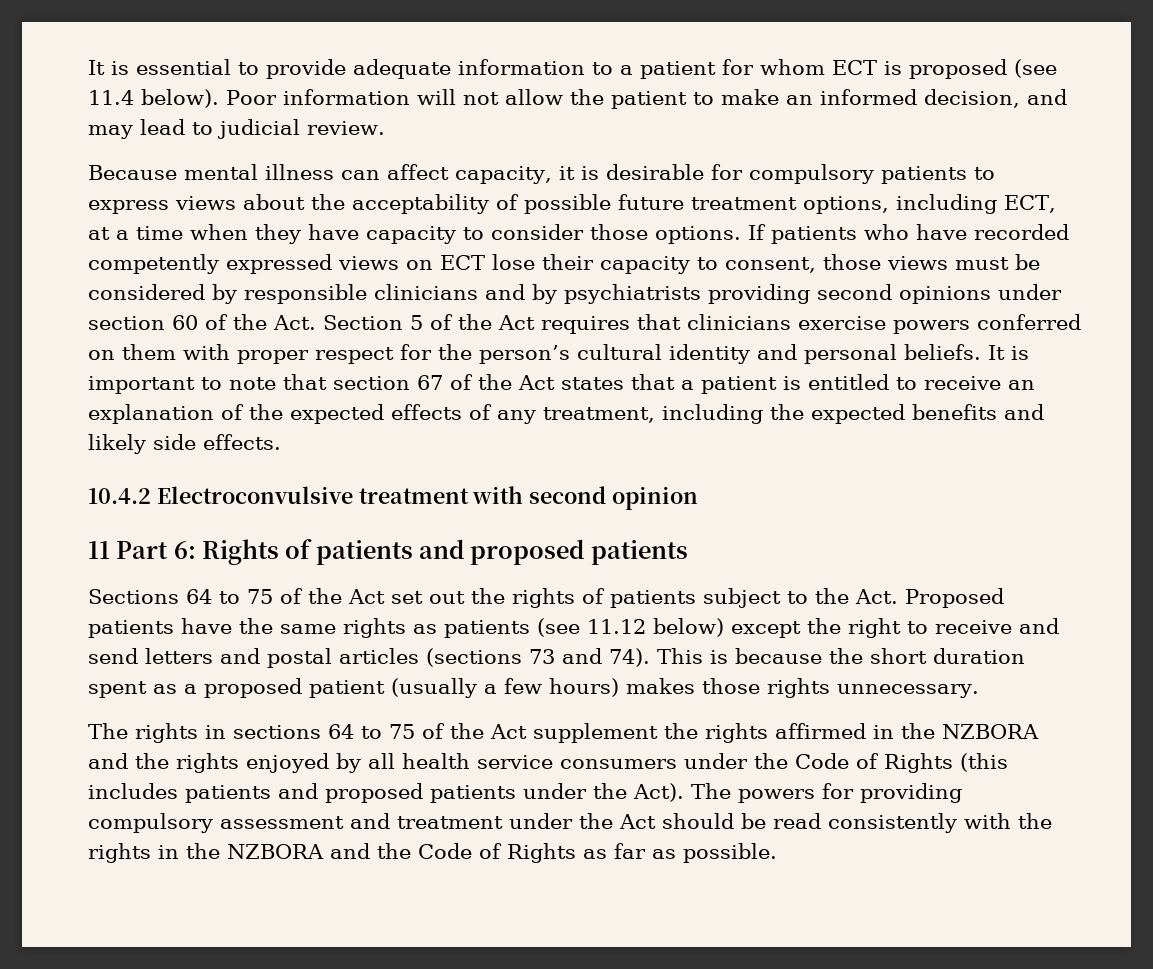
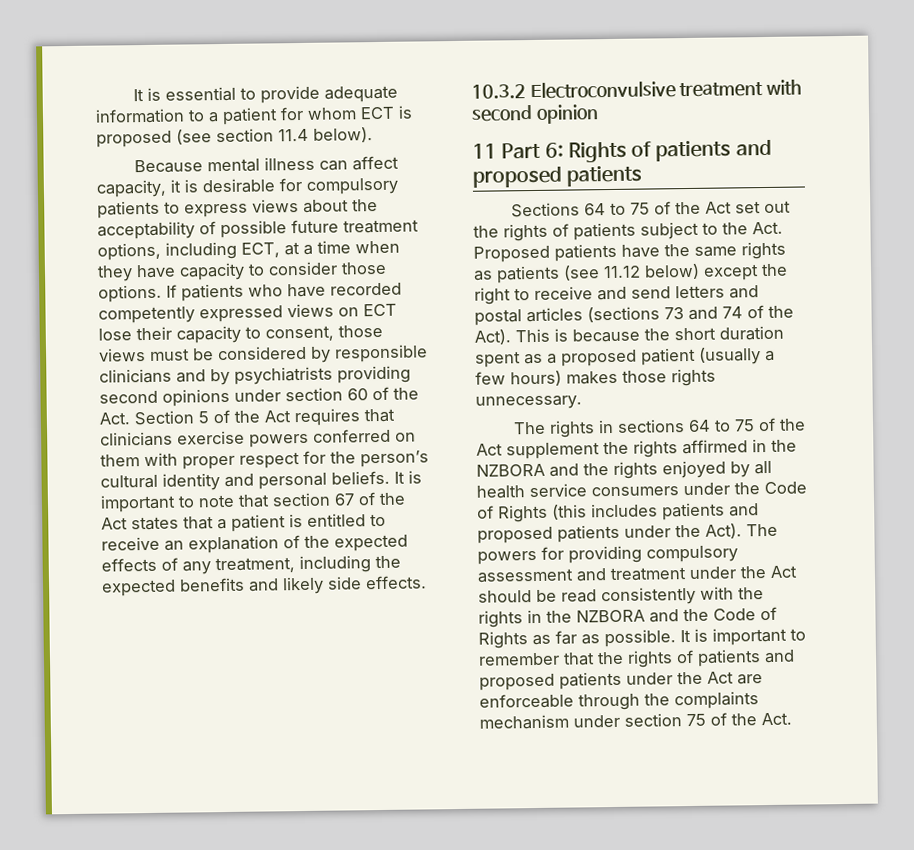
- It is essential to provide adequate information to a patient for whom ECT is proposed (see 11.4 below). Poor information will not allow the patient to make an informed decision, and may lead to judicial review.
+ It is essential to provide adequate information to a patient for whom ECT is proposed (see section 11.4 below).
- 10.4.2 Electroconvulsive treatment with second opinion
+ 10.3.2 Electroconvulsive treatment with second opinion
- Sections 64 to 75 of the Act set out the rights of patients subject to the Act. Proposed patients have the same rights as patients (see 11.12 below) except the right to receive and send letters and postal articles (sections 73 and 74).
+ Sections 64 to 75 of the Act set out the rights of patients subject to the Act. Proposed patients have the same rights as patients (see 11.12 below) except the right to receive and send letters and postal articles (sections 73 and 74 of the Act).
+ It is important to remember that the rights of patients and proposed patients under the Act are enforceable through the complaints mechanism under section 75 of the Act.

